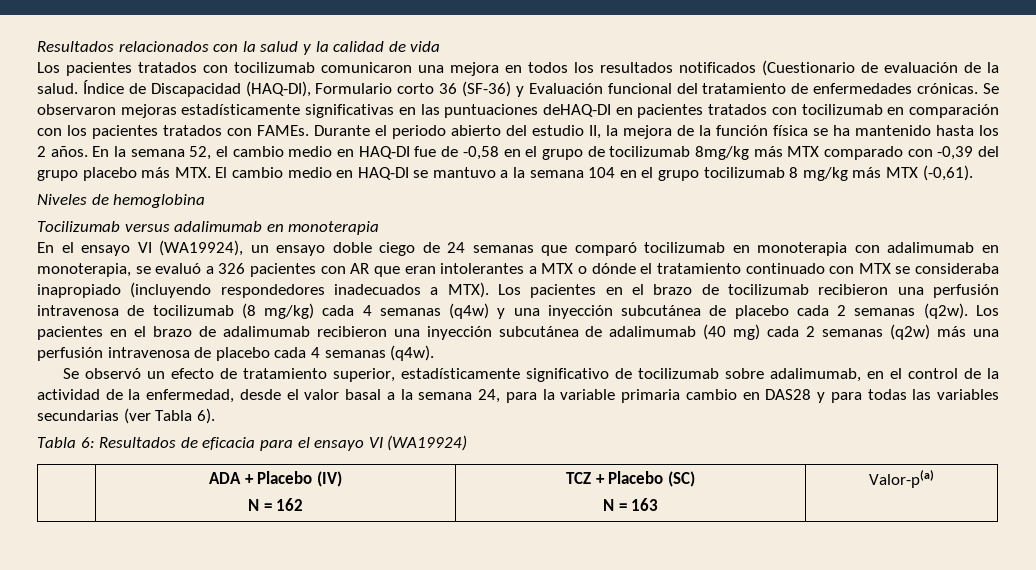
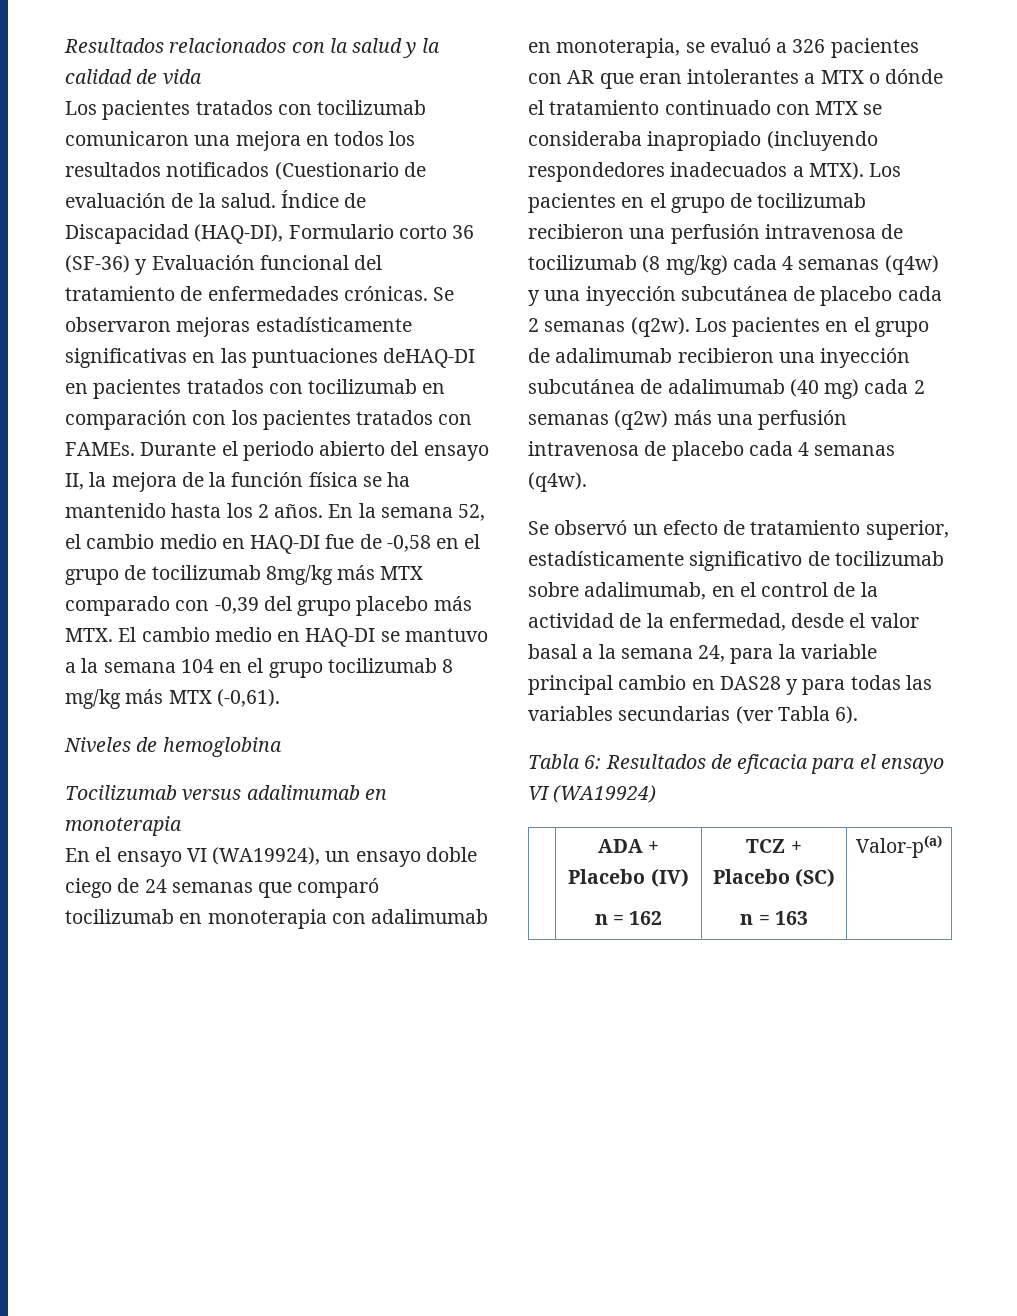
- Durante el periodo abierto del estudio II, la mejora de la función física se ha mantenido hasta los 2 años.
+ Durante el periodo abierto del ensayo II, la mejora de la función física se ha mantenido hasta los 2 años.
- Los pacientes en el brazo de tocilizumab recibieron una perfusión intravenosa de tocilizumab (8 mg/kg) cada 4 semanas (q4w) y una inyección subcutánea de placebo cada 2 semanas (q2w).
+ Los pacientes en el grupo de tocilizumab recibieron una perfusión intravenosa de tocilizumab (8 mg/kg) cada 4 semanas (q4w) y una inyección subcutánea de placebo cada 2 semanas (q2w).
- Los pacientes en el brazo de adalimumab recibieron una inyección subcutánea de adalimumab (40 mg) cada 2 semanas (q2w) más una perfusión intravenosa de placebo cada 4 semanas (q4w).
+ Los pacientes en el grupo de adalimumab recibieron una inyección subcutánea de adalimumab (40 mg) cada 2 semanas (q2w) más una perfusión intravenosa de placebo cada 4 semanas (q4w).
- Se observó un efecto de tratamiento superior, estadísticamente significativo de tocilizumab sobre adalimumab, en el control de la actividad de la enfermedad, desde el valor basal a la semana 24, para la variable primaria cambio en DAS28 y para todas las variables secundarias (ver Tabla 6).
+ Se observó un efecto de tratamiento superior, estadísticamente significativo de tocilizumab sobre adalimumab, en el control de la actividad de la enfermedad, desde el valor basal a la semana 24, para la variable principal cambio en DAS28 y para todas las variables secundarias (ver Tabla 6).
  | ADA + Placebo (IV)
- N = 162 | TCZ + Placebo (SC)
- N = 163 | Valor-p(a)
+ n = 162 | TCZ + Placebo (SC)
+ n = 163 | Valor-p(a)

